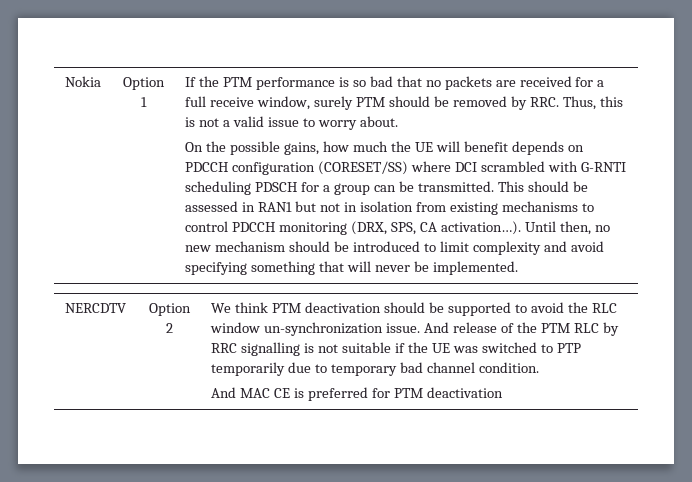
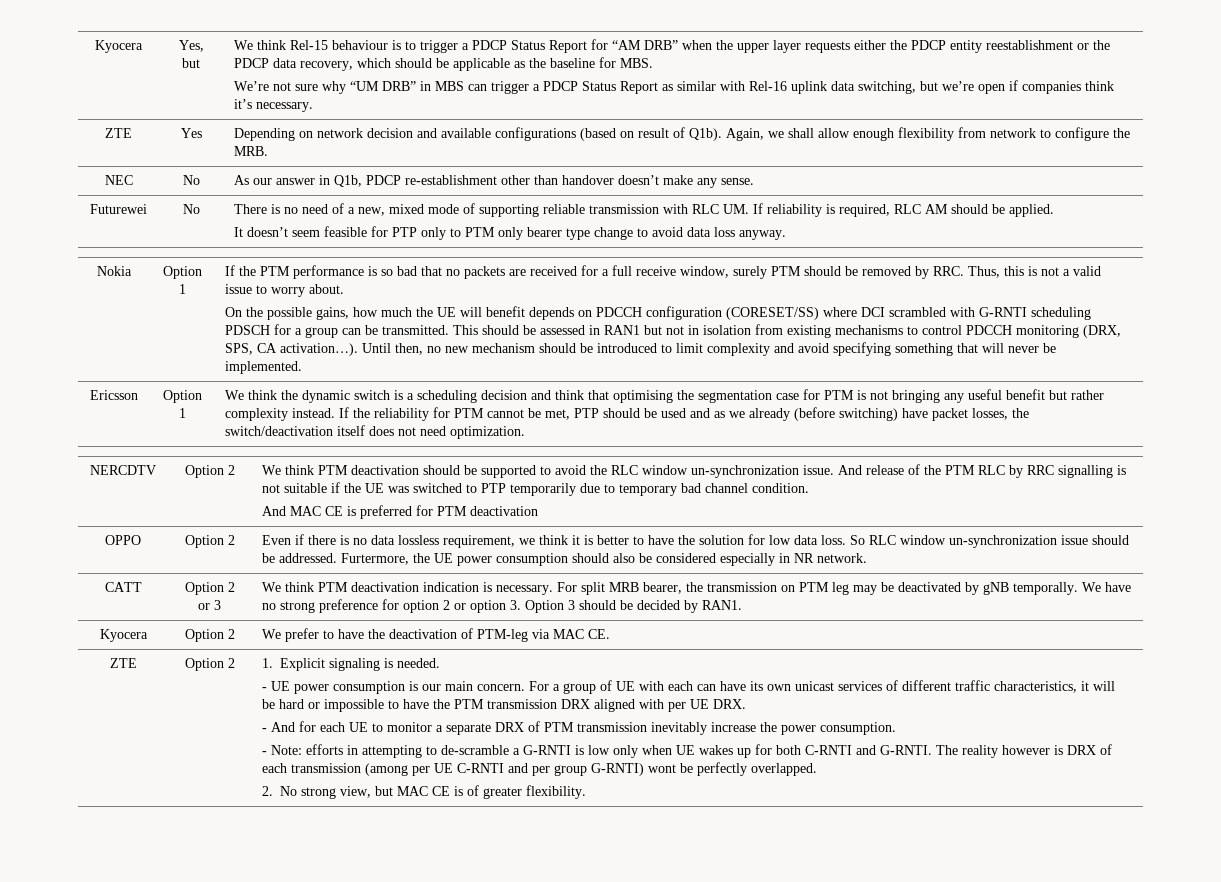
+ Kyocera | Yes, but | We think Rel-15 behaviour is to trigger a PDCP Status Report for “AM DRB” when the upper layer requests either the PDCP entity reestablishment or the PDCP data recovery, which should be applicable as the baseline for MBS.
+ We’re not sure why “UM DRB” in MBS can trigger a PDCP Status Report as similar with Rel-16 uplink data switching, but we’re open if companies think it’s necessary.
+ ZTE | Yes | Depending on network decision and available configurations (based on result of Q1b). Again, we shall allow enough flexibility from network to configure the MRB.
+ NEC | No | As our answer in Q1b, PDCP re-establishment other than handover doesn’t make any sense.
+ Futurewei | No | There is no need of a new, mixed mode of supporting reliable transmission with RLC UM. If reliability is required, RLC AM should be applied.
+ It doesn’t seem feasible for PTP only to PTM only bearer type change to avoid data loss anyway.
+ Ericsson | Option 1 | We think the dynamic switch is a scheduling decision and think that optimising the segmentation case for PTM is not bringing any useful benefit but rather complexity instead. If the reliability for PTM cannot be met, PTP should be used and as we already (before switching) have packet losses, the switch/deactivation itself does not need optimization.
+ OPPO | Option 2 | Even if there is no data lossless requirement, we think it is better to have the solution for low data loss. So RLC window un-synchronization issue should be addressed. Furtermore, the UE power consumption should also be considered especially in NR network.
+ CATT | Option 2 or 3 | We think PTM deactivation indication is necessary. For split MRB bearer, the transmission on PTM leg may be deactivated by gNB temporally. We have no strong preference for option 2 or option 3. Option 3 should be decided by RAN1.
+ Kyocera | Option 2 | We prefer to have the deactivation of PTM-leg via MAC CE.
+ ZTE | Option 2 | 1. Explicit signaling is needed.
+ - UE power consumption is our main concern. For a group of UE with each can have its own unicast services of different traffic characteristics, it will be hard or impossible to have the PTM transmission DRX aligned with per UE DRX.
+ - And for each UE to monitor a separate DRX of PTM transmission inevitably increase the power consumption.
+ - Note: efforts in attempting to de-scramble a G-RNTI is low only when UE wakes up for both C-RNTI and G-RNTI. The reality however is DRX of each transmission (among per UE C-RNTI and per group G-RNTI) wont be perfectly overlapped.
+ 2. No strong view, but MAC CE is of greater flexibility.

